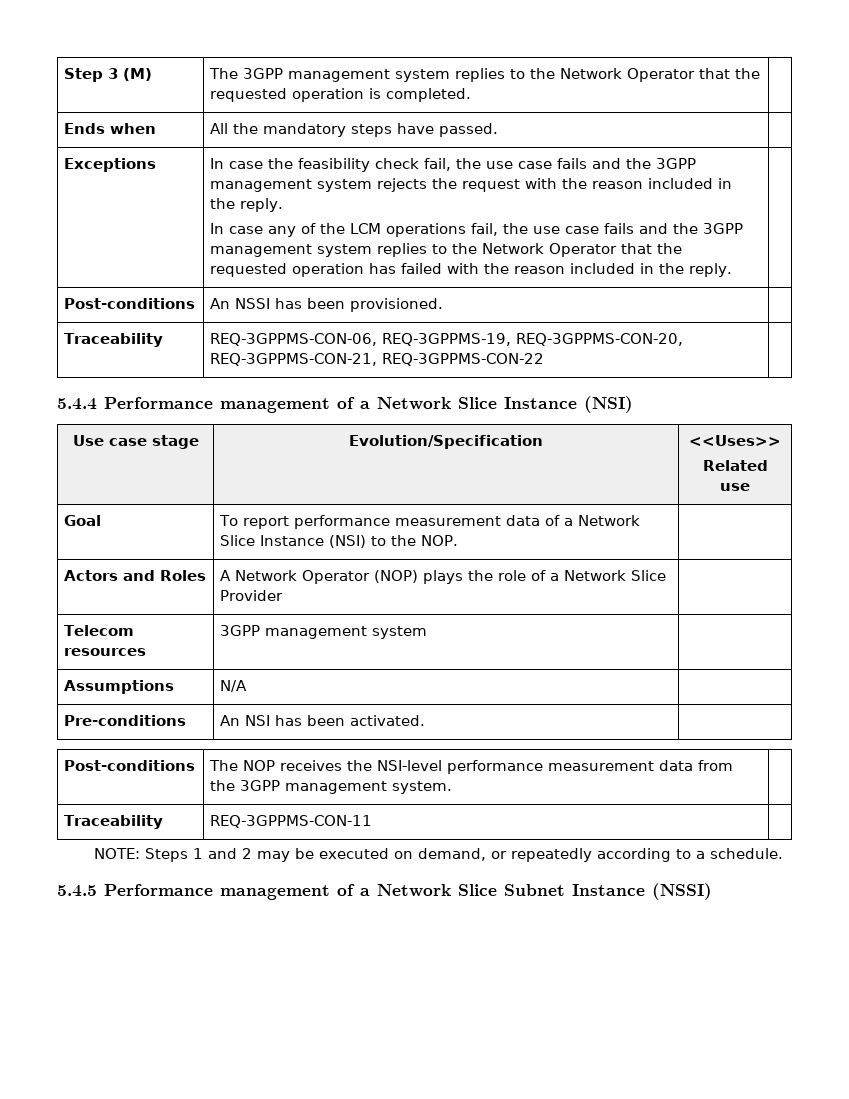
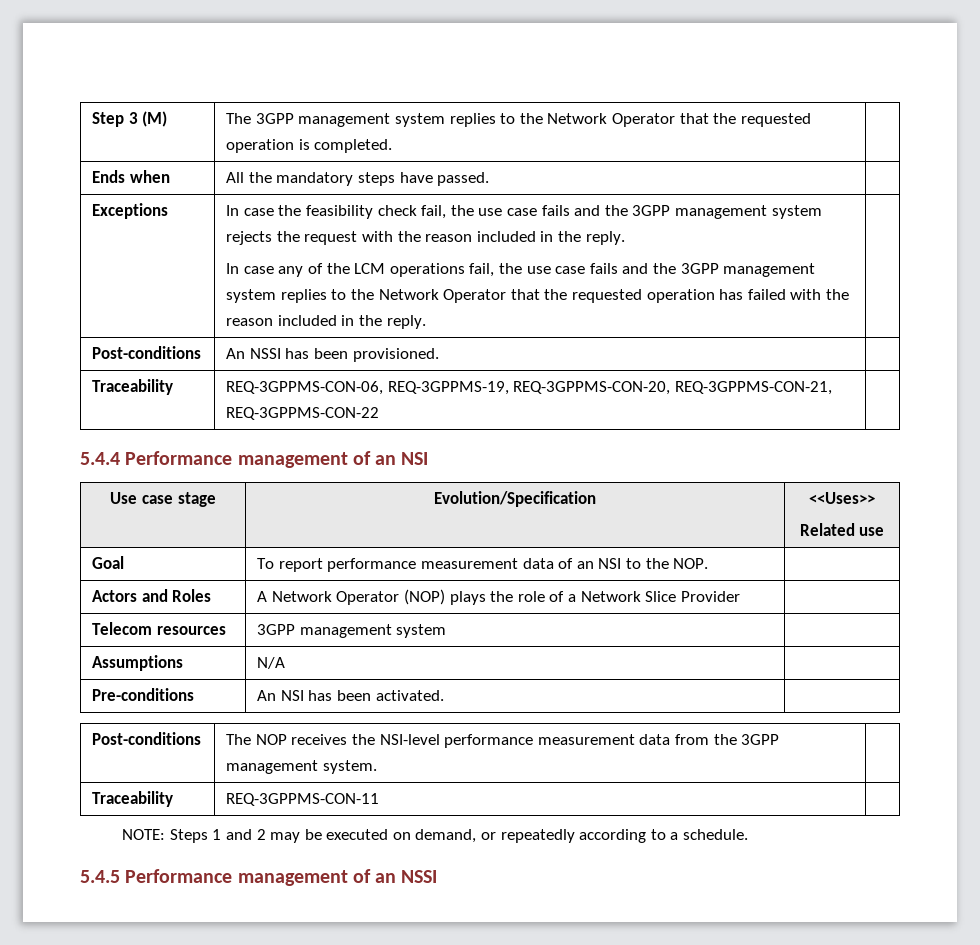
- 5.4.4 Performance management of a Network Slice Instance (NSI)
+ 5.4.4 Performance management of an NSI
- Goal | To report performance measurement data of a Network Slice Instance (NSI) to the NOP. |
+ Goal | To report performance measurement data of an NSI to the NOP. |
- 5.4.5 Performance management of a Network Slice Subnet Instance (NSSI)
+ 5.4.5 Performance management of an NSSI

